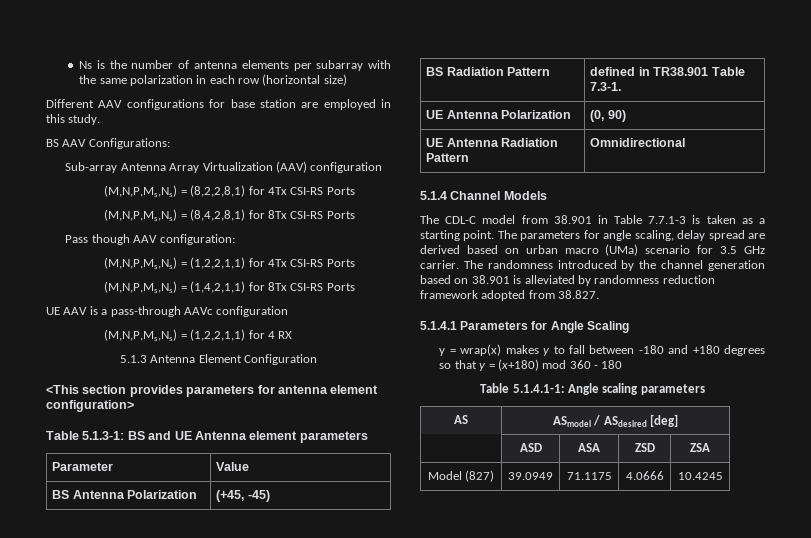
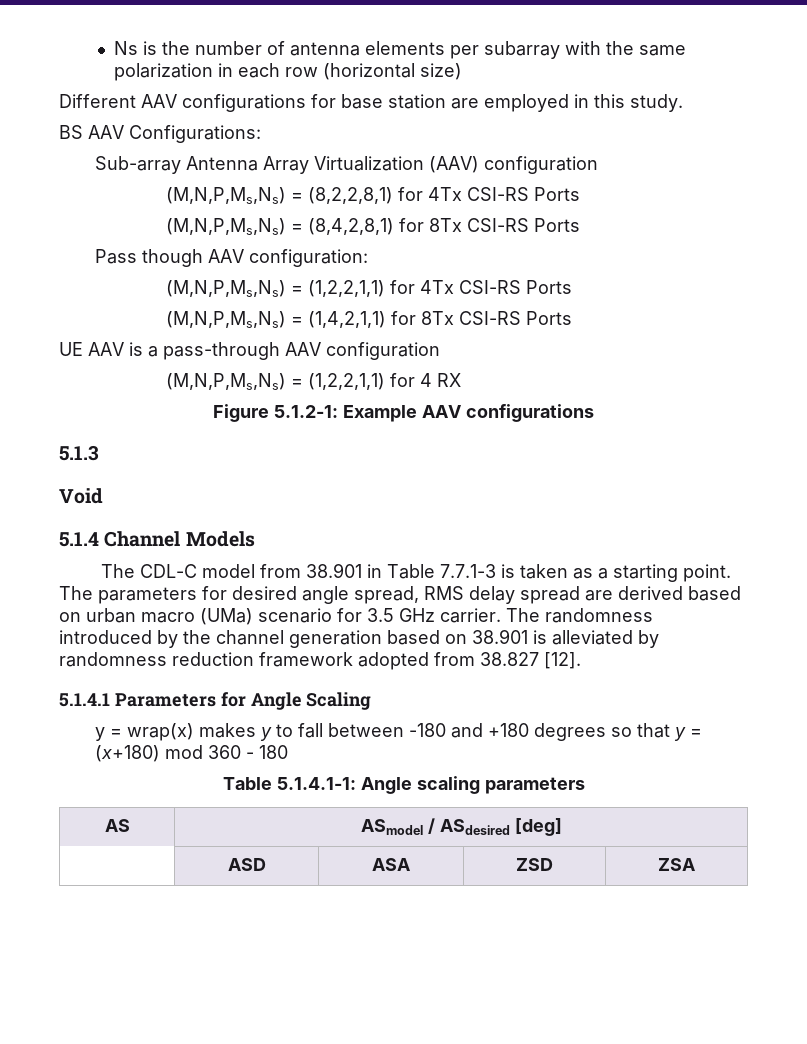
- UE AAV is a pass-through AAVc configuration
+ UE AAV is a pass-through AAV configuration
- 5.1.3 Antenna Element Configuration
- <This section provides parameters for antenna element configuration>
- Table 5.1.3-1: BS and UE Antenna element parameters
- Parameter | Value
- BS Antenna Polarization | (+45, -45)
- BS Radiation Pattern | defined in TR38.901 Table 7.3-1.
- UE Antenna Polarization | (0, 90)
- UE Antenna Radiation Pattern | Omnidirectional
+ Figure 5.1.2-1: Example AAV configurations
+ 5.1.3
+ Void
- The parameters for angle scaling, delay spread are derived based on urban macro (UMa) scenario for 3.5 GHz carrier.
+ The parameters for desired angle spread, RMS delay spread are derived based on urban macro (UMa) scenario for 3.5 GHz carrier.
- The randomness introduced by the channel generation based on 38.901 is alleviated by randomness reduction framework adopted from 38.827.
+ The randomness introduced by the channel generation based on 38.901 is alleviated by randomness reduction framework adopted from 38.827 [12].
- Model (827) | 39.0949 | 71.1175 | 4.0666 | 10.4245

